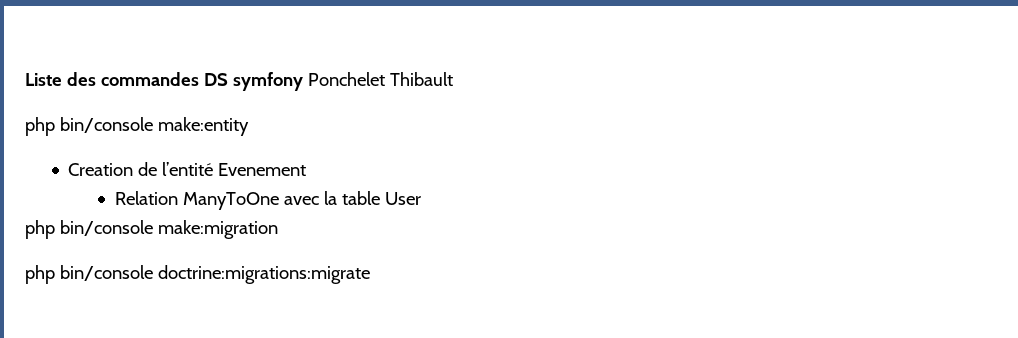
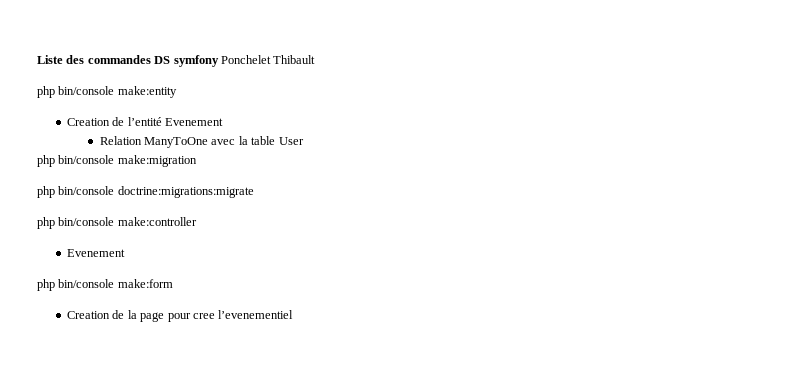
+ php bin/console make:controller
+ Evenement
+ php bin/console make:form
+ Creation de la page pour cree l’evenementiel

